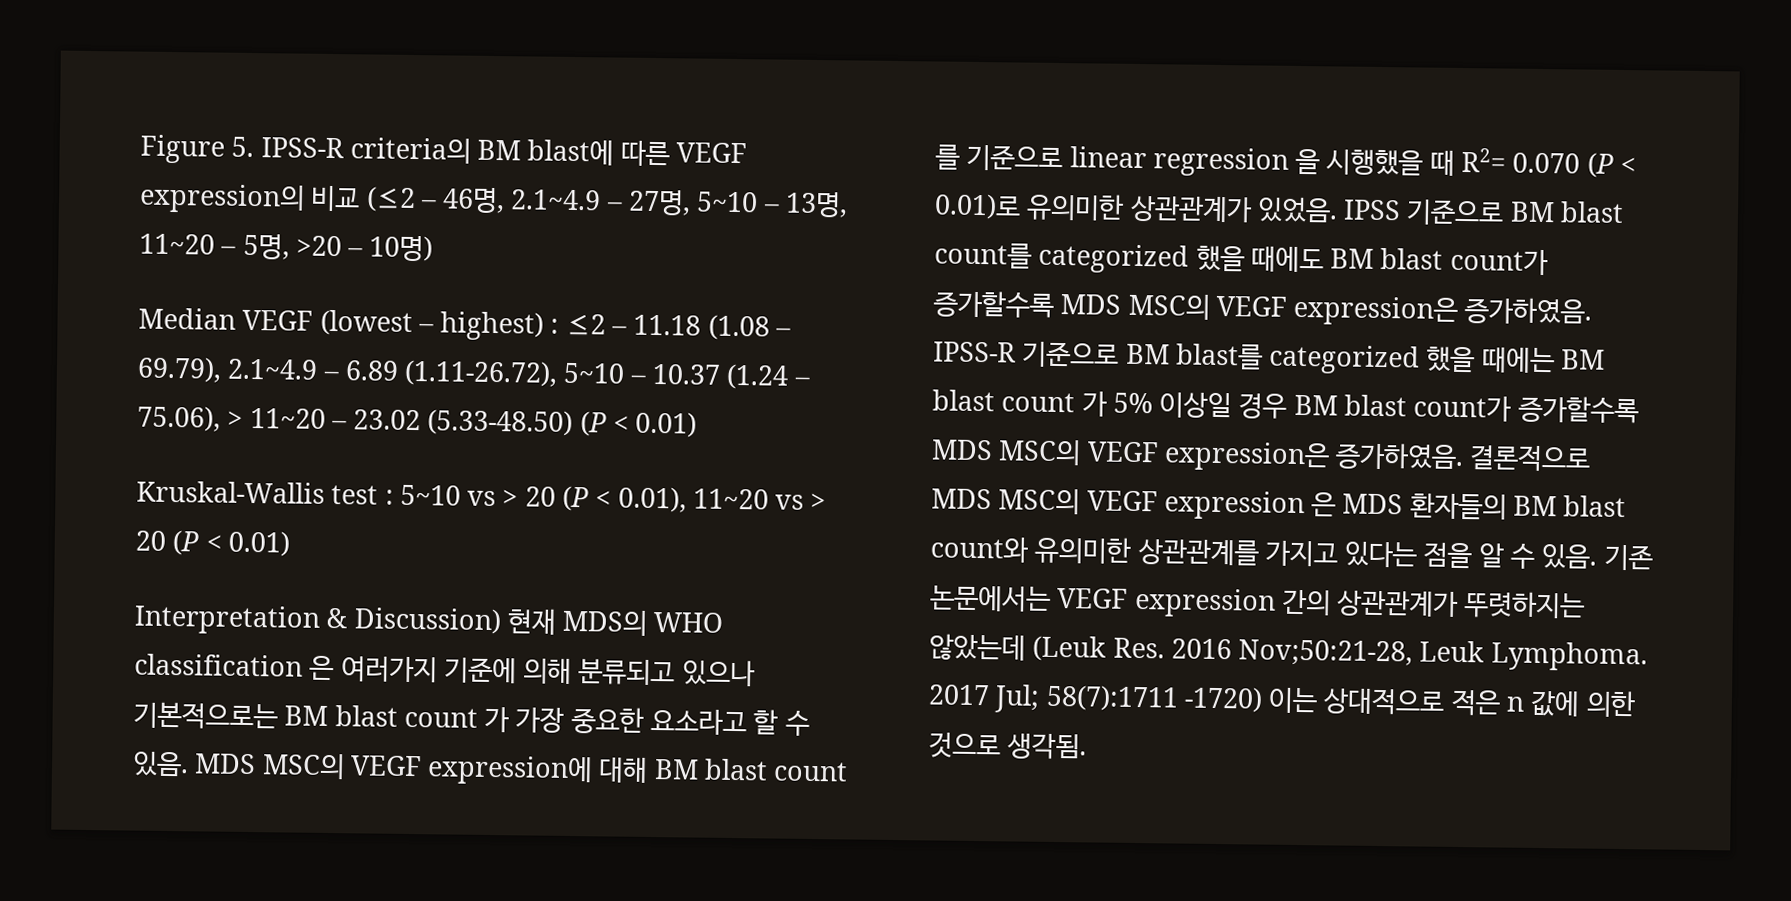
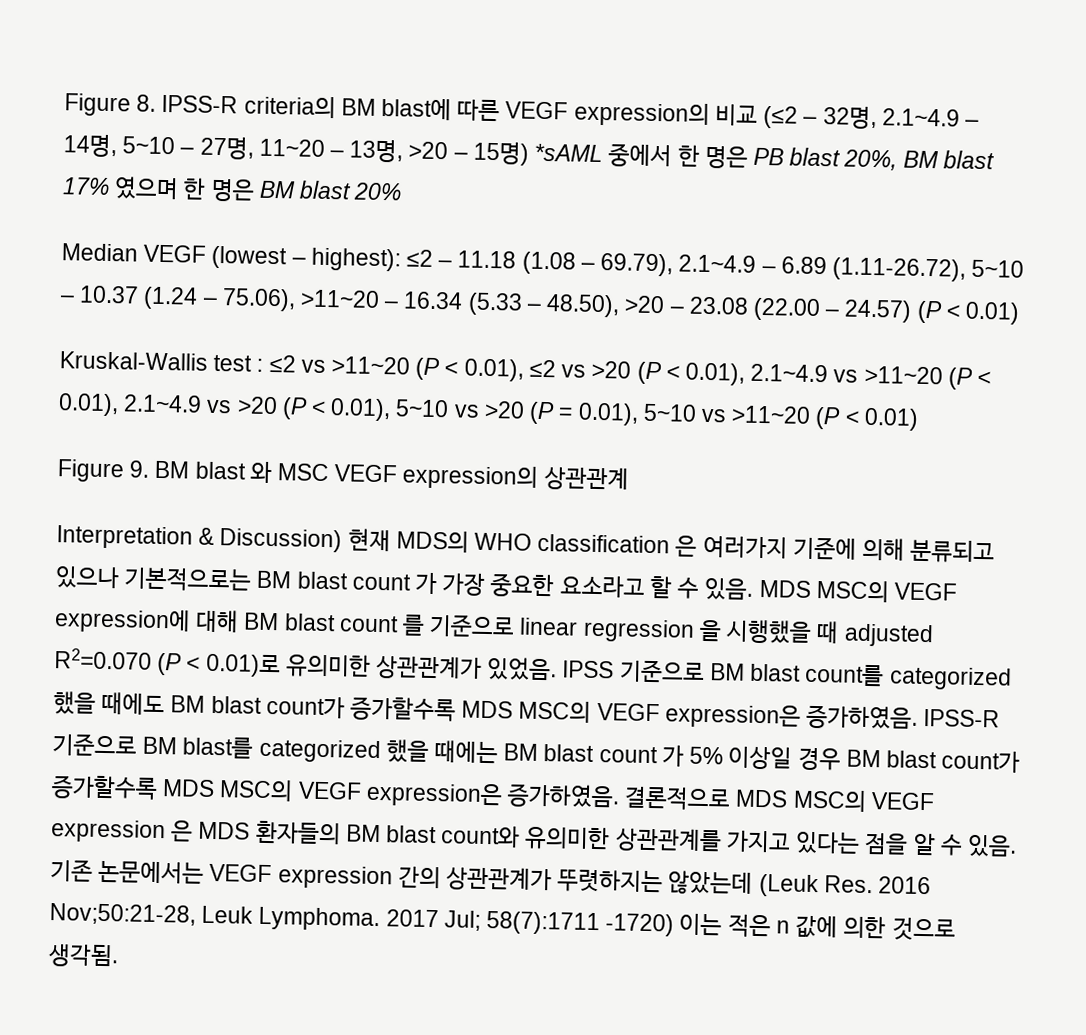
- Figure 5. IPSS-R criteria의 BM blast에 따른 VEGF expression의 비교 (≤2 – 46명, 2.1~4.9 – 27명, 5~10 – 13명, 11~20 – 5명, >20 – 10명)
+ Figure 8. IPSS-R criteria의 BM blast에 따른 VEGF expression의 비교 (≤2 – 32명, 2.1~4.9 – 14명, 5~10 – 27명, 11~20 – 13명, >20 – 15명) *sAML 중에서 한 명은 PB blast 20%, BM blast 17% 였으며 한 명은 BM blast 20%
- Median VEGF (lowest – highest) : ≤2 – 11.18 (1.08 – 69.79), 2.1~4.9 – 6.89 (1.11-26.72), 5~10 – 10.37 (1.24 – 75.06), > 11~20 – 23.02 (5.33-48.50) (P < 0.01)
+ Median VEGF (lowest – highest): ≤2 – 11.18 (1.08 – 69.79), 2.1~4.9 – 6.89 (1.11-26.72), 5~10 – 10.37 (1.24 – 75.06), >11~20 – 16.34 (5.33 – 48.50), >20 – 23.08 (22.00 – 24.57) (P < 0.01)
- Kruskal-Wallis test : 5~10 vs > 20 (P < 0.01), 11~20 vs > 20 (P < 0.01)
+ Kruskal-Wallis test : ≤2 vs >11~20 (P < 0.01), ≤2 vs >20 (P < 0.01), 2.1~4.9 vs >11~20 (P < 0.01), 2.1~4.9 vs >20 (P < 0.01), 5~10 vs >20 (P = 0.01), 5~10 vs >11~20 (P < 0.01)
+ Figure 9. BM blast 와 MSC VEGF expression의 상관관계
- MDS MSC의 VEGF expression에 대해 BM blast count 를 기준으로 linear regression 을 시행했을 때 R2= 0.070 (P < 0.01)로 유의미한 상관관계가 있었음.
+ MDS MSC의 VEGF expression에 대해 BM blast count 를 기준으로 linear regression 을 시행했을 때 adjusted R2=0.070 (P < 0.01)로 유의미한 상관관계가 있었음.
- 2017 Jul; 58(7):1711 -1720) 이는 상대적으로 적은 n 값에 의한 것으로 생각됨.
+ 2017 Jul; 58(7):1711 -1720) 이는 적은 n 값에 의한 것으로 생각됨.

